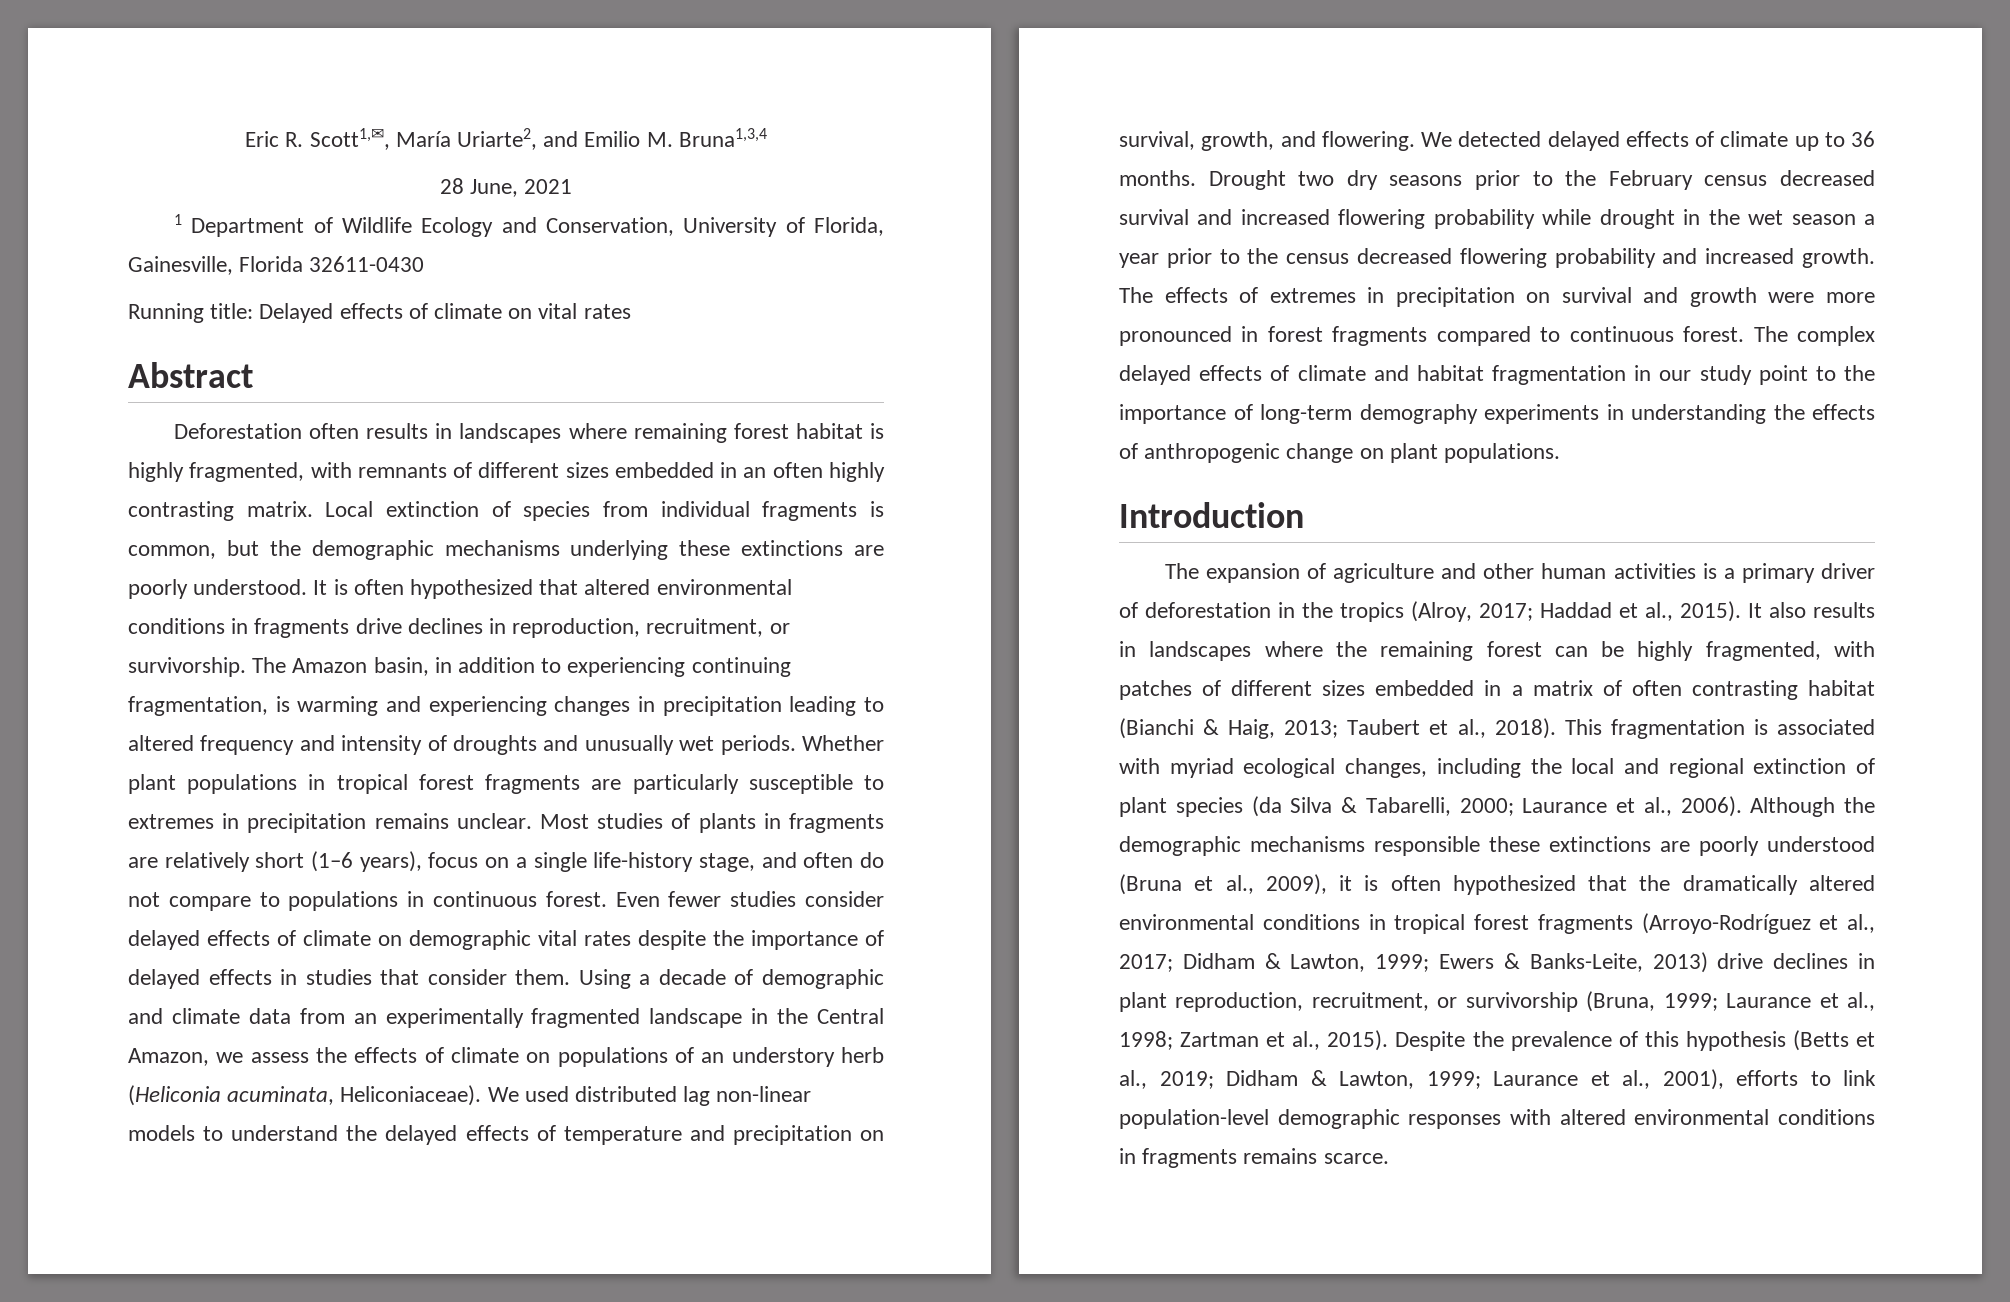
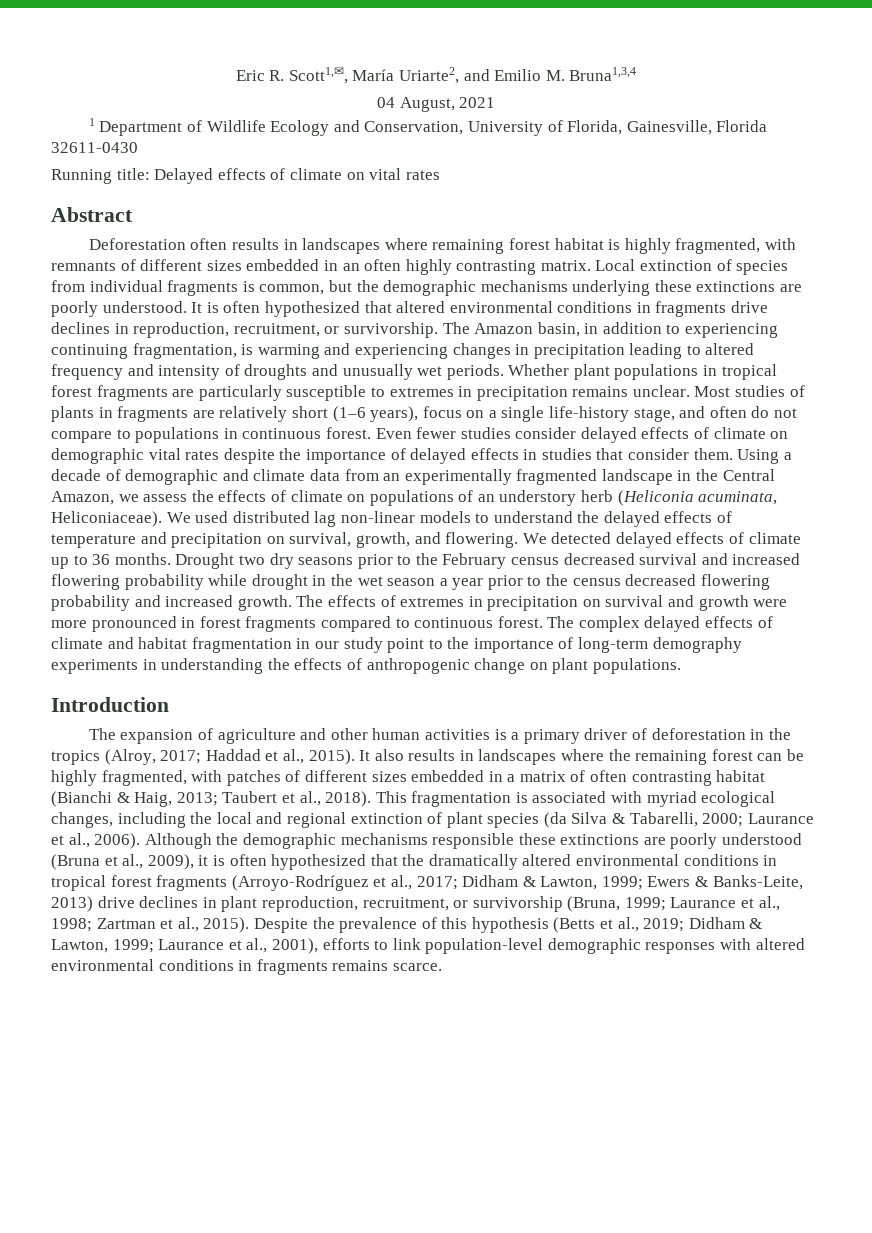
- 28 June, 2021
+ 04 August, 2021

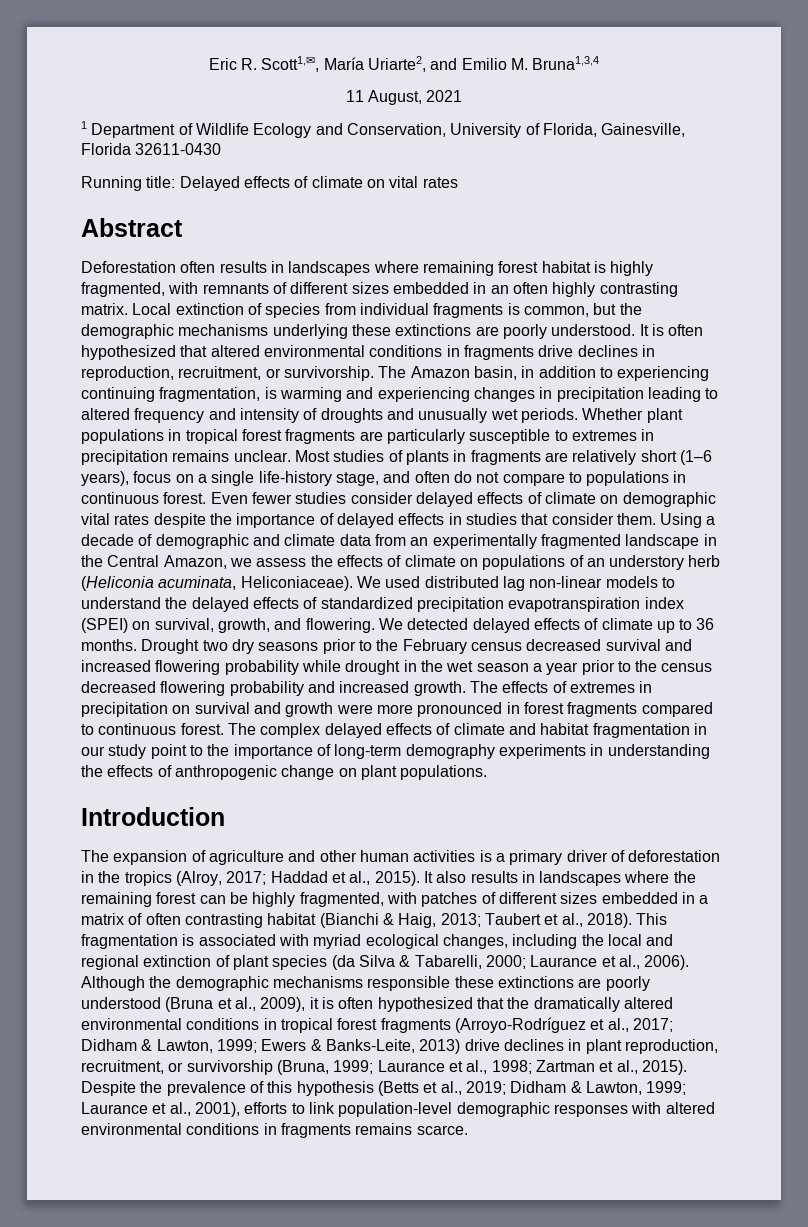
- 04 August, 2021
+ 11 August, 2021
- We used distributed lag non-linear models to understand the delayed effects of temperature and precipitation on survival, growth, and flowering.
+ We used distributed lag non-linear models to understand the delayed effects of standardized precipitation evapotranspiration index (SPEI) on survival, growth, and flowering.

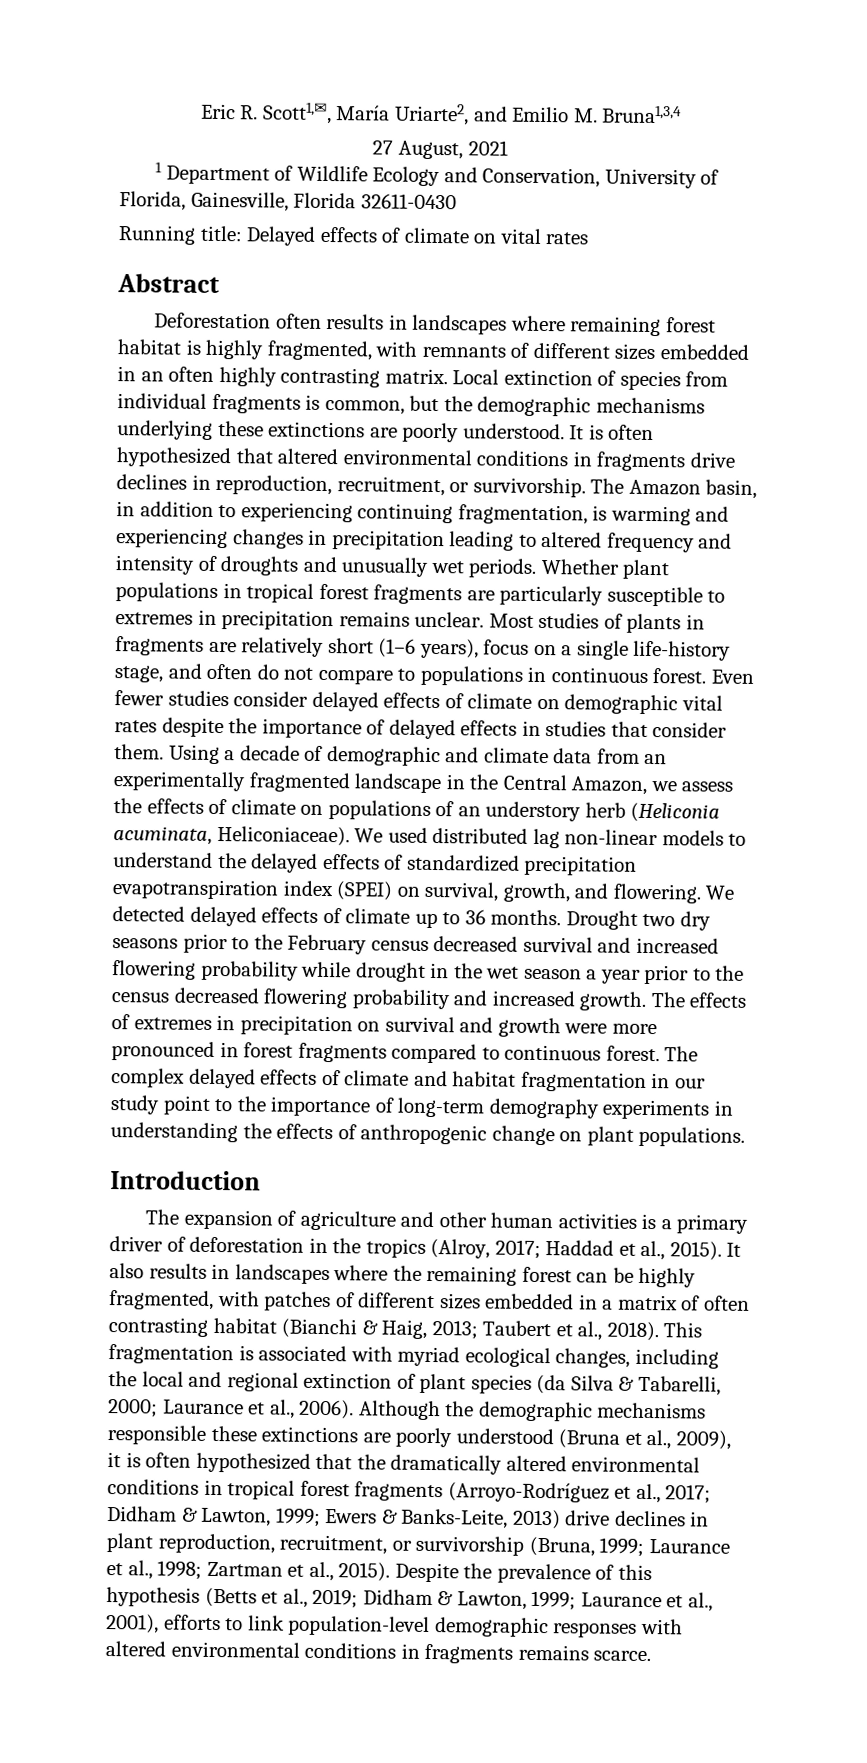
- 11 August, 2021
+ 27 August, 2021

